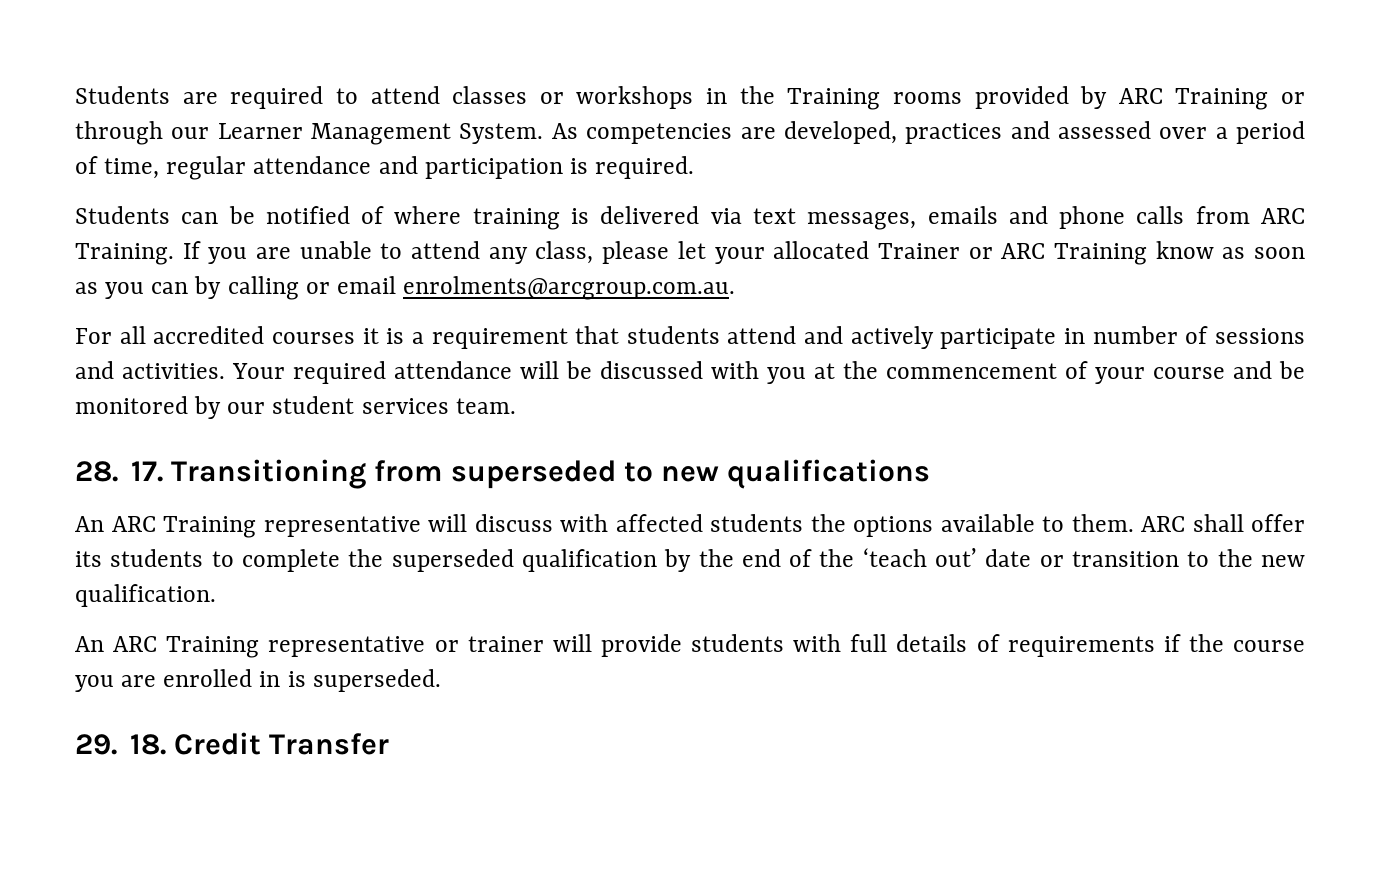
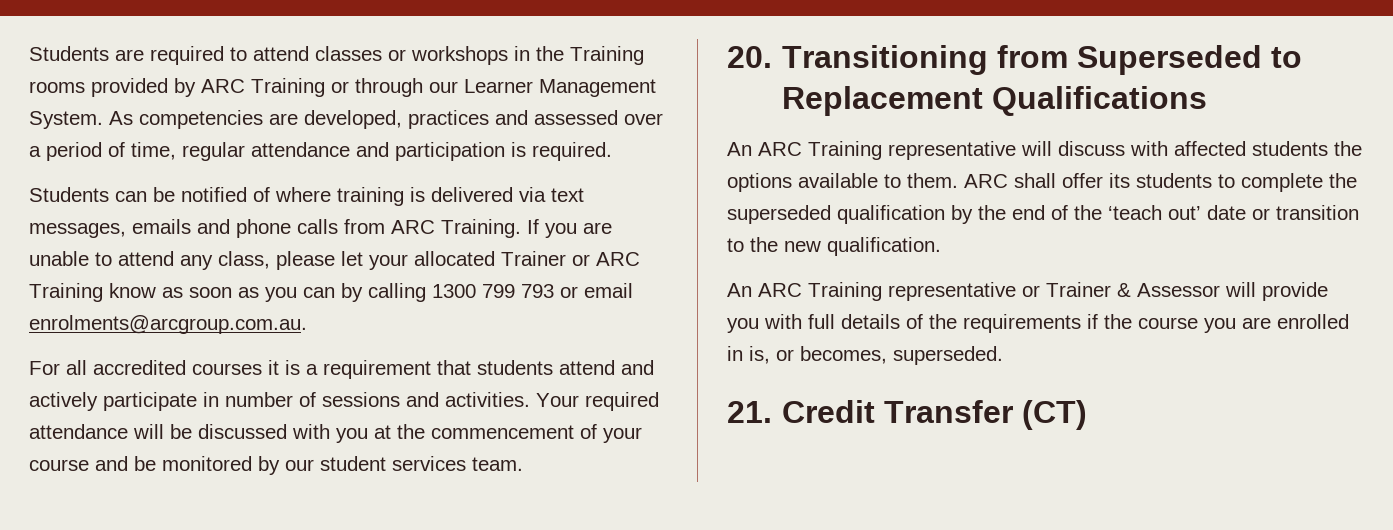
- If you are unable to attend any class, please let your allocated Trainer or ARC Training know as soon as you can by calling or email enrolments@arcgroup.com.au.
+ If you are unable to attend any class, please let your allocated Trainer or ARC Training know as soon as you can by calling 1300 799 793 or email enrolments@arcgroup.com.au.
- 28. 17. Transitioning from superseded to new qualifications
+ 20. Transitioning from Superseded to Replacement Qualifications
- An ARC Training representative or trainer will provide students with full details of requirements if the course you are enrolled in is superseded.
+ An ARC Training representative or Trainer & Assessor will provide you with full details of the requirements if the course you are enrolled in is, or becomes, superseded.
- 29. 18. Credit Transfer
+ 21. Credit Transfer (CT)

